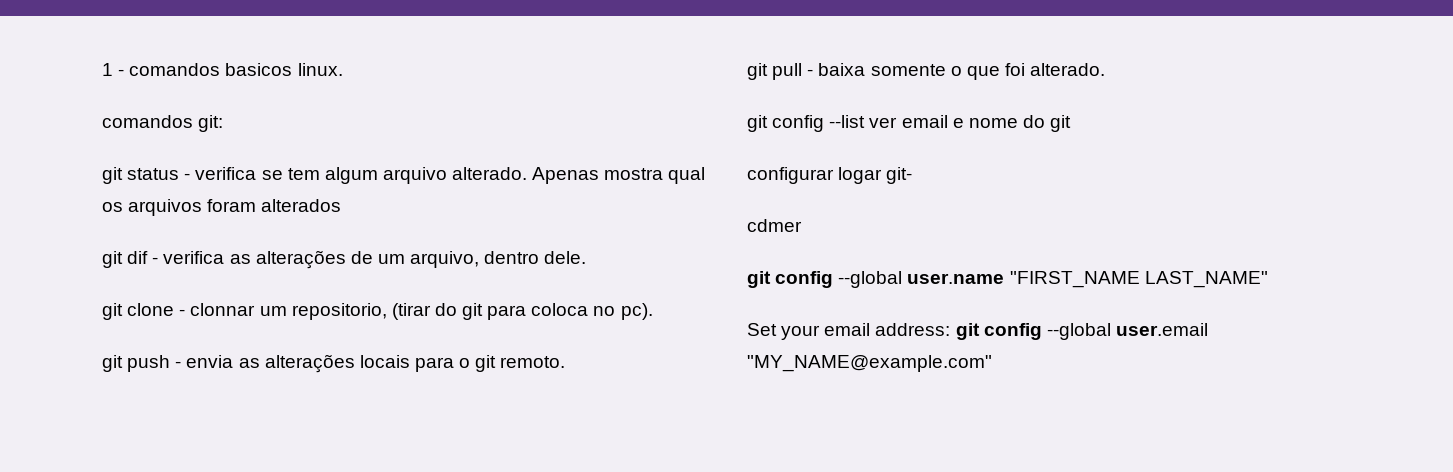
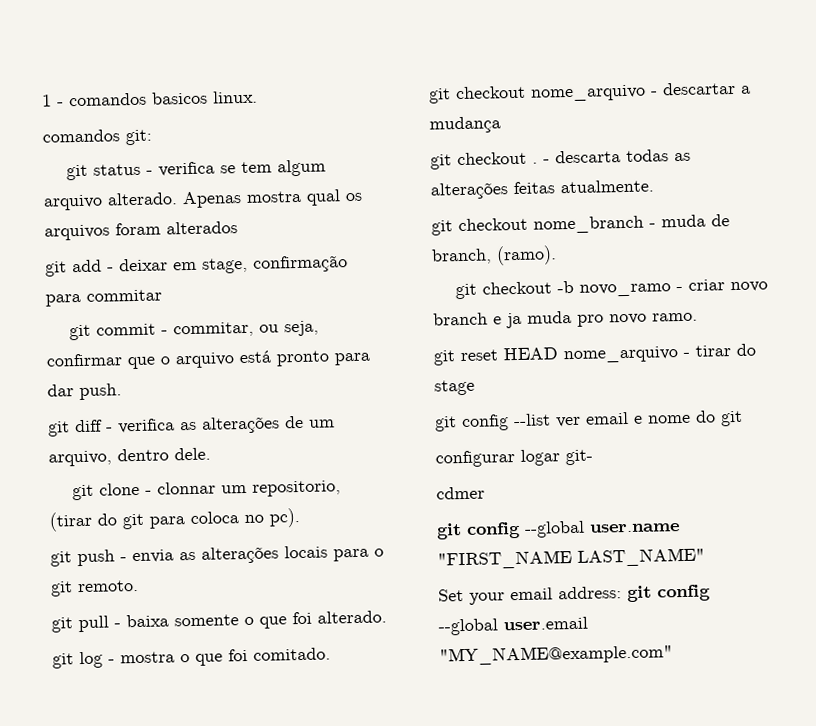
- git dif - verifica as alterações de um arquivo, dentro dele.
+ git add - deixar em stage, confirmação para commitar
+ git commit - commitar, ou seja, confirmar que o arquivo está pronto para dar push.
+ git diff - verifica as alterações de um arquivo, dentro dele.
+ git log - mostra o que foi comitado.
+ git checkout nome_arquivo - descartar a mudança
+ git checkout . - descarta todas as alterações feitas atualmente.
+ git checkout nome_branch - muda de branch, (ramo).
+ git checkout -b novo_ramo - criar novo branch e ja muda pro novo ramo.
+ git reset HEAD nome_arquivo - tirar do stage

